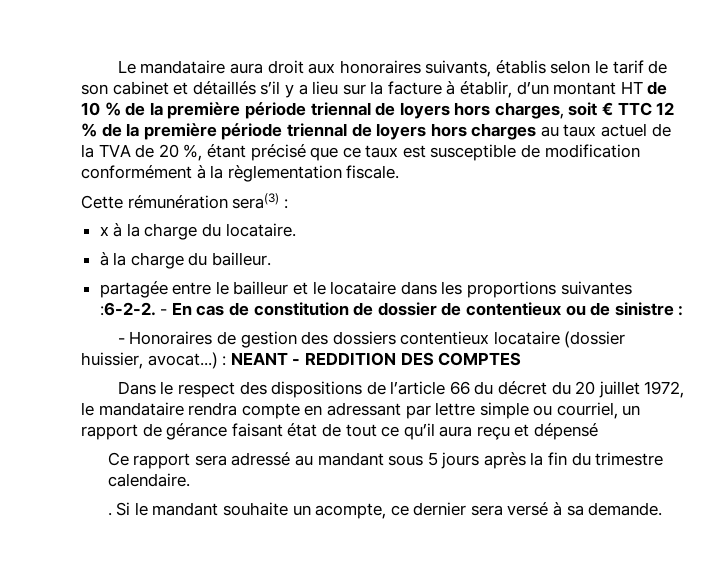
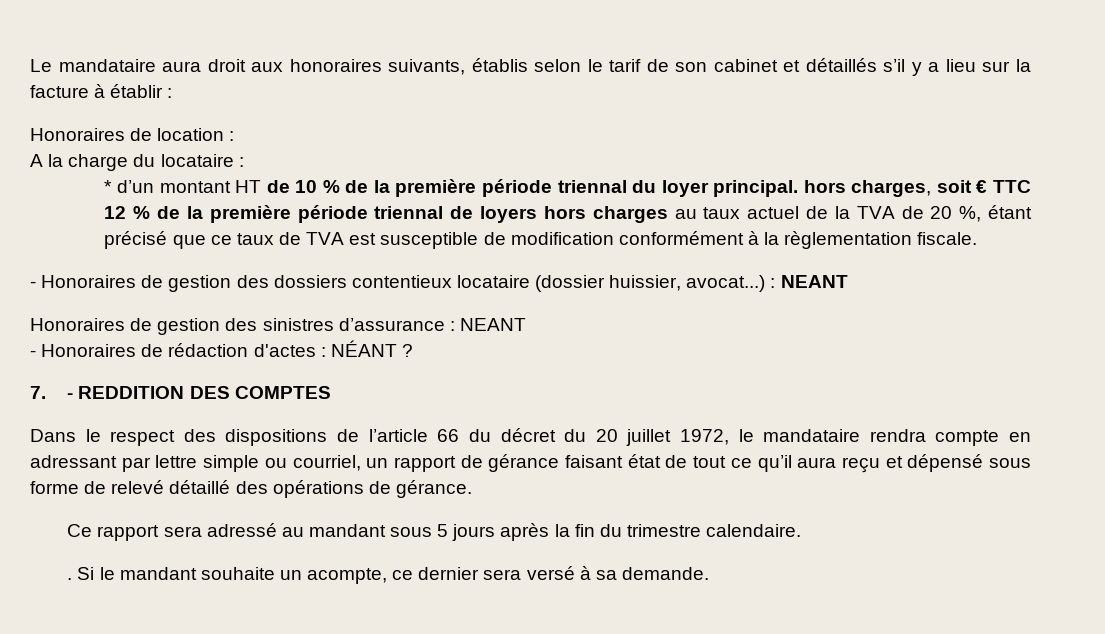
- Le mandataire aura droit aux honoraires suivants, établis selon le tarif de son cabinet et détaillés s’il y a lieu sur la facture à établir, d’un montant HT de 10 % de la première période triennal de loyers hors charges, soit € TTC 12 % de la première période triennal de loyers hors charges au taux actuel de la TVA de 20 %, étant précisé que ce taux est susceptible de modification conformément à la règlementation fiscale.
+ Le mandataire aura droit aux honoraires suivants, établis selon le tarif de son cabinet et détaillés s’il y a lieu sur la facture à établir :
+ Honoraires de location :
+ A la charge du locataire :
+ * d’un montant HT de 10 % de la première période triennal du loyer principal. hors charges, soit € TTC 12 % de la première période triennal de loyers hors charges au taux actuel de la TVA de 20 %, étant précisé que ce taux de TVA est susceptible de modification conformément à la règlementation fiscale.
- Cette rémunération sera(3) :
- x à la charge du locataire.
- à la charge du bailleur.
- partagée entre le bailleur et le locataire dans les proportions suivantes :6-2-2. - En cas de constitution de dossier de contentieux ou de sinistre :
- - Honoraires de gestion des dossiers contentieux locataire (dossier huissier, avocat...) : NEANT - REDDITION DES COMPTES
+ - Honoraires de gestion des dossiers contentieux locataire (dossier huissier, avocat...) : NEANT
+ Honoraires de gestion des sinistres d’assurance : NEANT
+ - Honoraires de rédaction d'actes : NÉANT ?
+ 7. - REDDITION DES COMPTES
- Dans le respect des dispositions de l’article 66 du décret du 20 juillet 1972, le mandataire rendra compte en adressant par lettre simple ou courriel, un rapport de gérance faisant état de tout ce qu’il aura reçu et dépensé
+ Dans le respect des dispositions de l’article 66 du décret du 20 juillet 1972, le mandataire rendra compte en adressant par lettre simple ou courriel, un rapport de gérance faisant état de tout ce qu’il aura reçu et dépensé sous forme de relevé détaillé des opérations de gérance.

